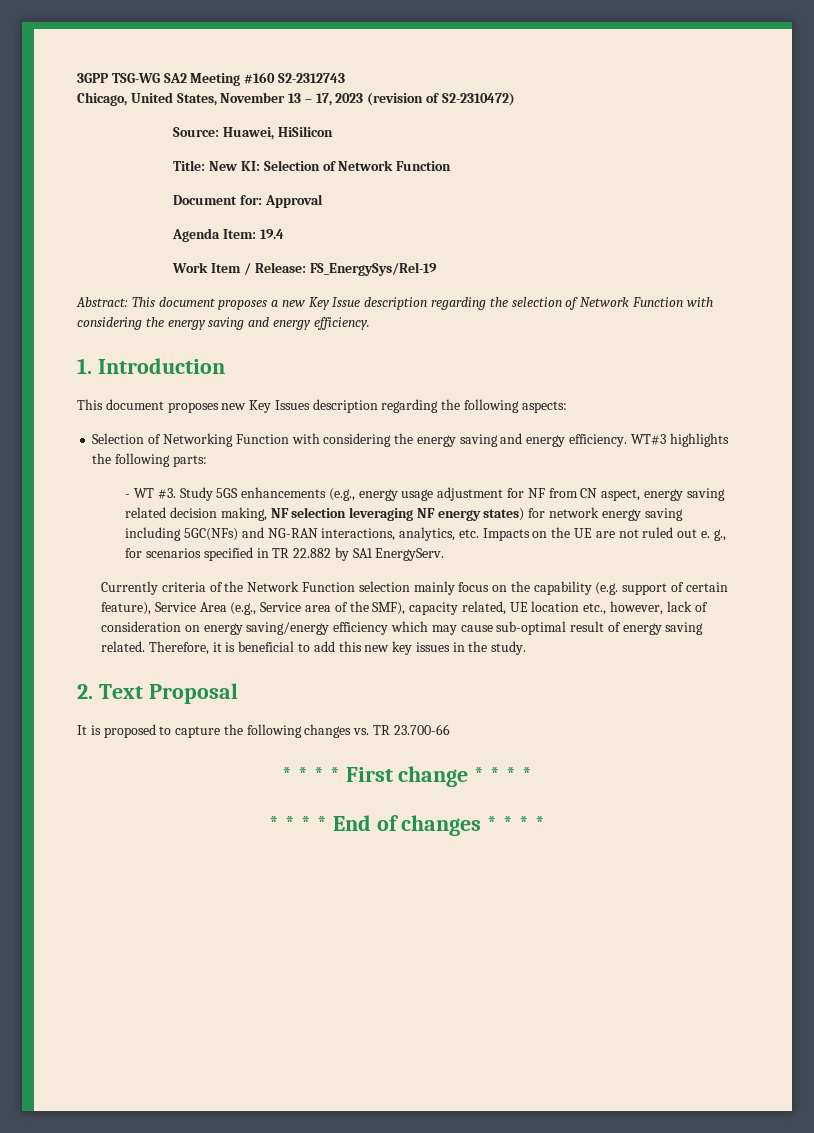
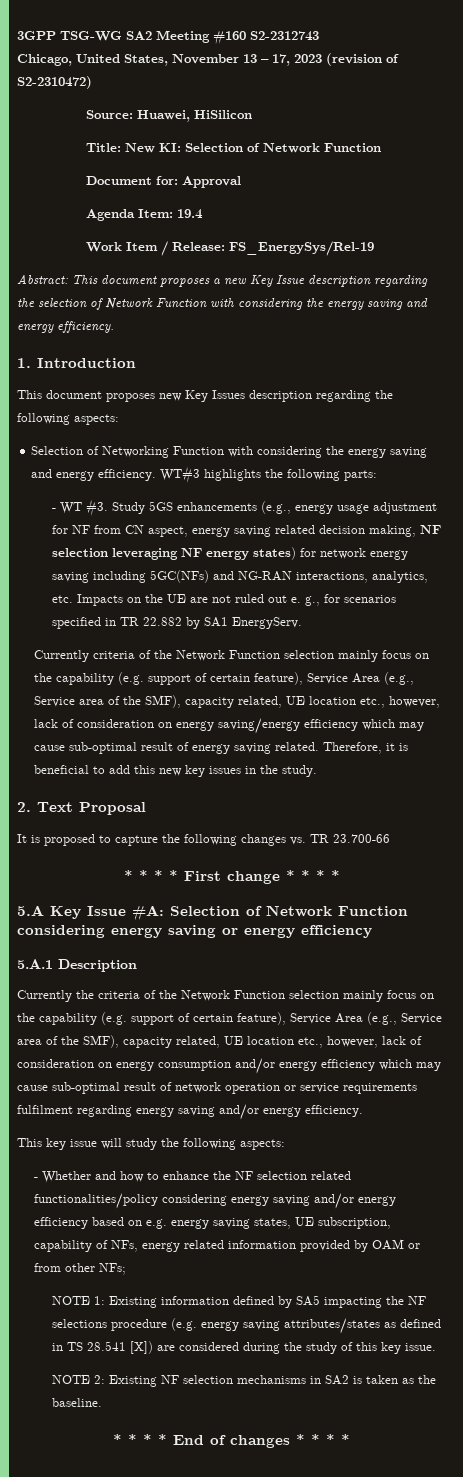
+ 5.A Key Issue #A: Selection of Network Function considering energy saving or energy efficiency
+ 5.A.1 Description
+ Currently the criteria of the Network Function selection mainly focus on the capability (e.g. support of certain feature), Service Area (e.g., Service area of the SMF), capacity related, UE location etc., however, lack of consideration on energy consumption and/or energy efficiency which may cause sub-optimal result of network operation or service requirements fulfilment regarding energy saving and/or energy efficiency.
+ This key issue will study the following aspects:
+ - Whether and how to enhance the NF selection related functionalities/policy considering energy saving and/or energy efficiency based on e.g. energy saving states, UE subscription, capability of NFs, energy related information provided by OAM or from other NFs;
+ NOTE 1: Existing information defined by SA5 impacting the NF selections procedure (e.g. energy saving attributes/states as defined in TS 28.541 [X]) are considered during the study of this key issue.
+ NOTE 2: Existing NF selection mechanisms in SA2 is taken as the baseline.

